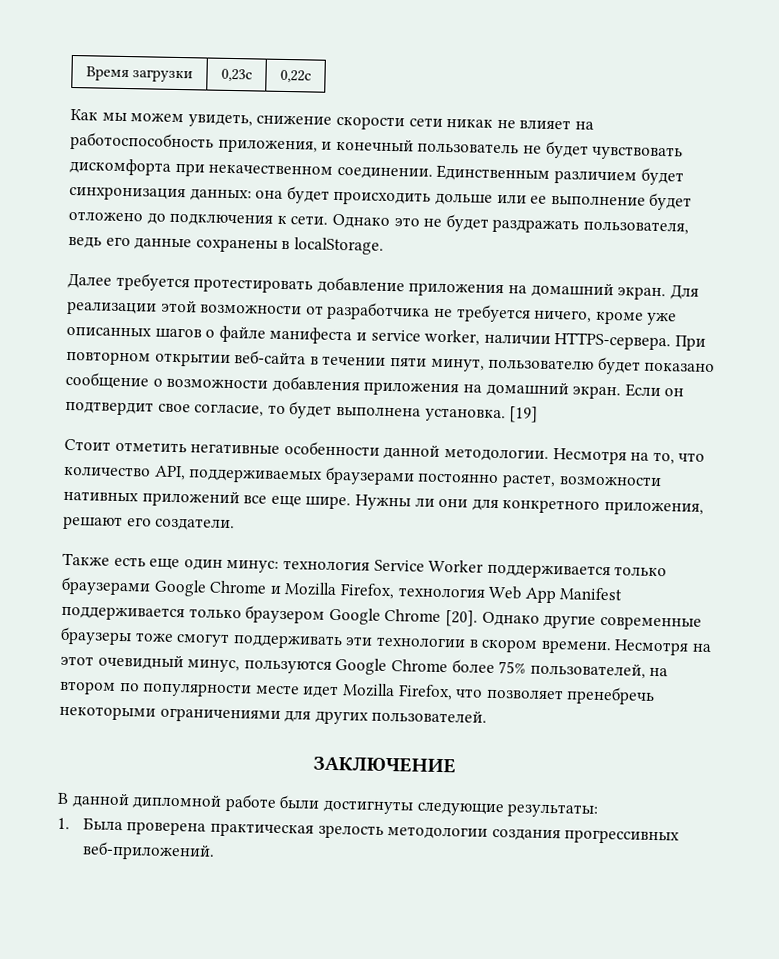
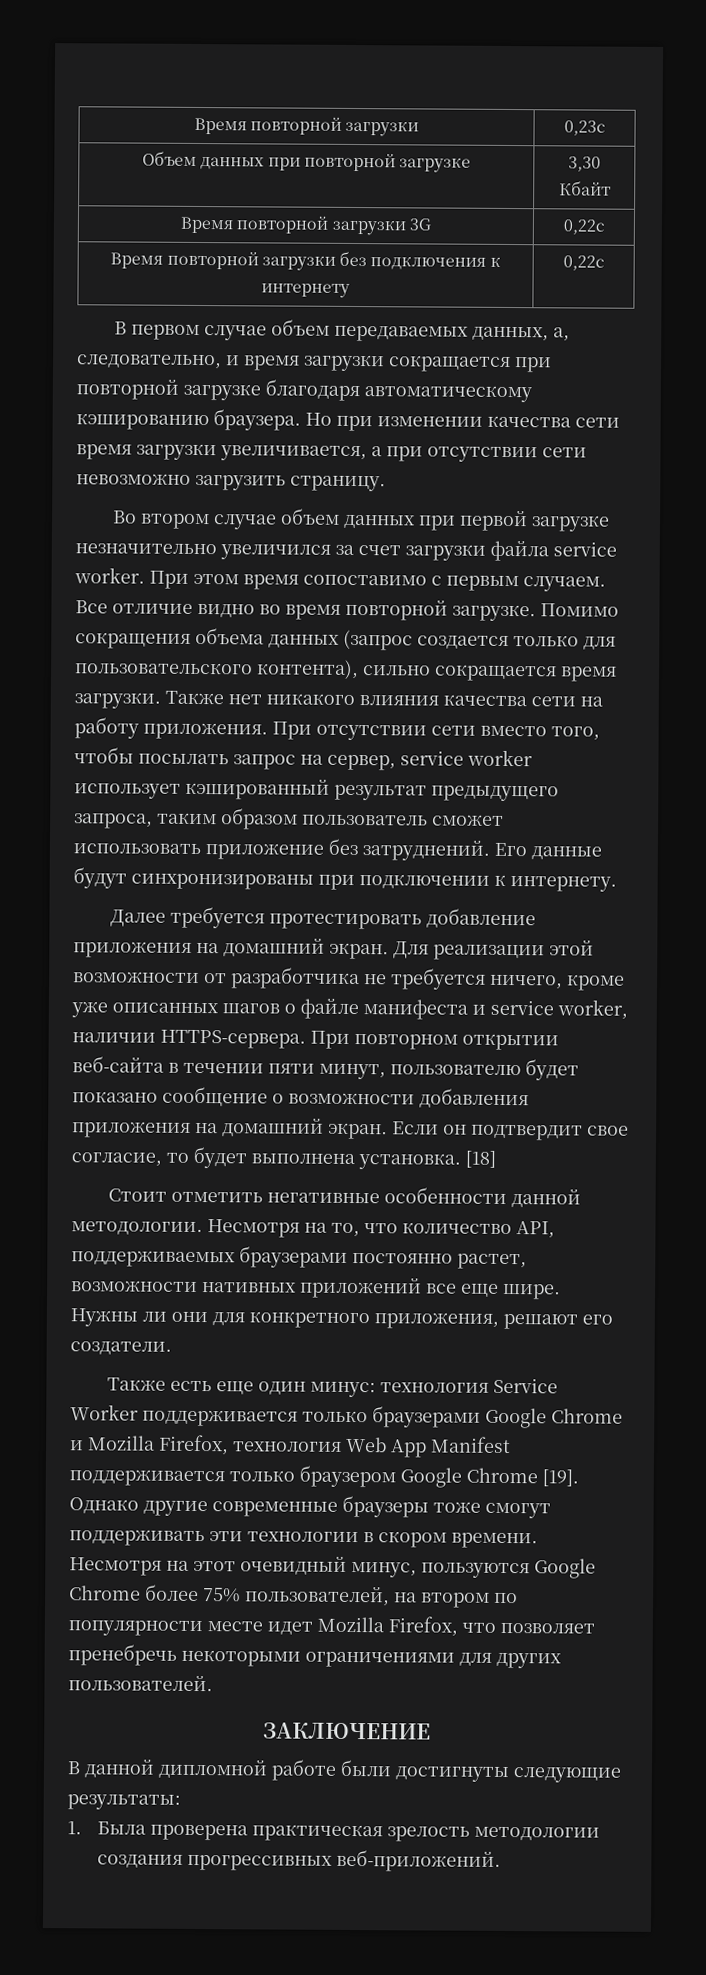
- Время загрузки | 0,23с | 0,22с
- Как мы можем увидеть, снижение скорости сети никак не влияет на работоспособность приложения, и конечный пользователь не будет чувствовать дискомфорта при некачественном соединении. Единственным различием будет синхронизация данных: она будет происходить дольше или ее выполнение будет отложено до подключения к сети. Однако это не будет раздражать пользователя, ведь его данные сохранены в localStorage.
+ Время повторной загрузки | 0,23с
+ Объем данных при повторной загрузке | 3,30 Кбайт
+ Время повторной загрузки 3G | 0,22с
+ Время повторной загрузки без подключения к интернету | 0,22с
+ В первом случае объем передаваемых данных, а, следовательно, и время загрузки сокращается при повторной загрузке благодаря автоматическому кэшированию браузера. Но при изменении качества сети время загрузки увеличивается, а при отсутствии сети невозможно загрузить страницу.
+ Во втором случае объем данных при первой загрузке незначительно увеличился за счет загрузки файла service worker. При этом время сопоставимо с первым случаем. Все отличие видно во время повторной загрузке. Помимо сокращения объема данных (запрос создается только для пользовательского контента), сильно сокращается время загрузки. Также нет никакого влияния качества сети на работу приложения. При отсутствии сети вместо того, чтобы посылать запрос на сервер, service worker использует кэшированный результат предыдущего запроса, таким образом пользователь сможет использовать приложение без затруднений. Его данные будут синхронизированы при подключении к интернету.
- [19]
+ [18]
- Также есть еще один минус: технология Service Worker поддерживается только браузерами Google Chrome и Mozilla Firefox, технология Web App Manifest поддерживается только браузером Google Chrome [20].
+ Также есть еще один минус: технология Service Worker поддерживается только браузерами Google Chrome и Mozilla Firefox, технология Web App Manifest поддерживается только браузером Google Chrome [19].

